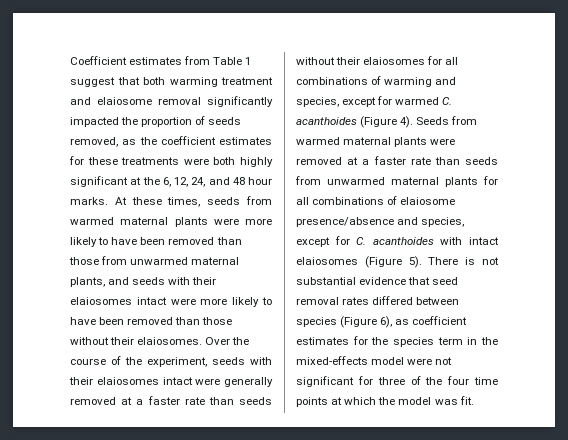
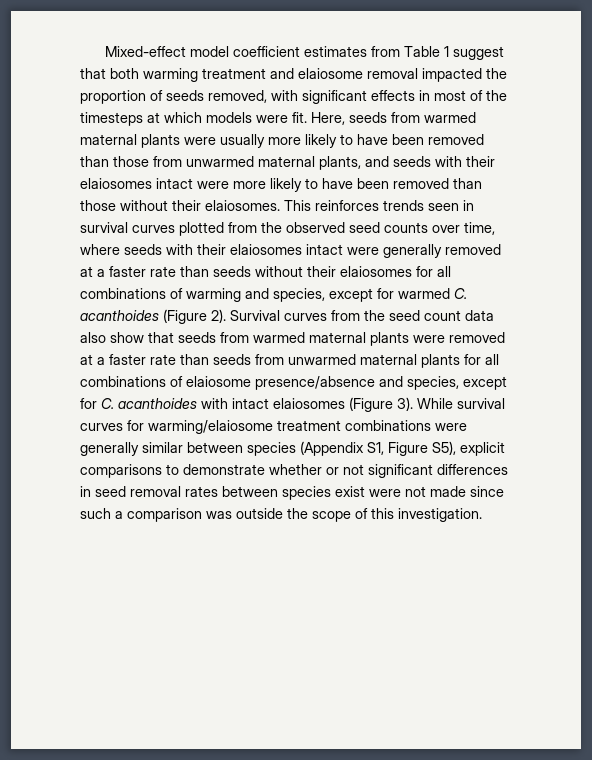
- Coefficient estimates from Table 1 suggest that both warming treatment and elaiosome removal significantly impacted the proportion of seeds removed, as the coefficient estimates for these treatments were both highly significant at the 6, 12, 24, and 48 hour marks. At these times, seeds from warmed maternal plants were more likely to have been removed than those from unwarmed maternal plants, and seeds with their elaiosomes intact were more likely to have been removed than those without their elaiosomes.
+ Mixed-effect model coefficient estimates from Table 1 suggest that both warming treatment and elaiosome removal impacted the proportion of seeds removed, with significant effects in most of the timesteps at which models were fit. Here, seeds from warmed maternal plants were usually more likely to have been removed than those from unwarmed maternal plants, and seeds with their elaiosomes intact were more likely to have been removed than those without their elaiosomes.
- Over the course of the experiment, seeds with their elaiosomes intact were generally removed at a faster rate than seeds without their elaiosomes for all combinations of warming and species, except for warmed C. acanthoides (Figure 4). Seeds from warmed maternal plants were removed at a faster rate than seeds from unwarmed maternal plants for all combinations of elaiosome presence/absence and species, except for C. acanthoides with intact elaiosomes (Figure 5). There is not substantial evidence that seed removal rates differed between species (Figure 6), as coefficient estimates for the species term in the mixed-effects model were not significant for three of the four time points at which the model was fit.
+ This reinforces trends seen in survival curves plotted from the observed seed counts over time, where seeds with their elaiosomes intact were generally removed at a faster rate than seeds without their elaiosomes for all combinations of warming and species, except for warmed C. acanthoides (Figure 2). Survival curves from the seed count data also show that seeds from warmed maternal plants were removed at a faster rate than seeds from unwarmed maternal plants for all combinations of elaiosome presence/absence and species, except for C. acanthoides with intact elaiosomes (Figure 3). While survival curves for warming/elaiosome treatment combinations were generally similar between species (Appendix S1, Figure S5), explicit comparisons to demonstrate whether or not significant differences in seed removal rates between species exist were not made since such a comparison was outside the scope of this investigation.

